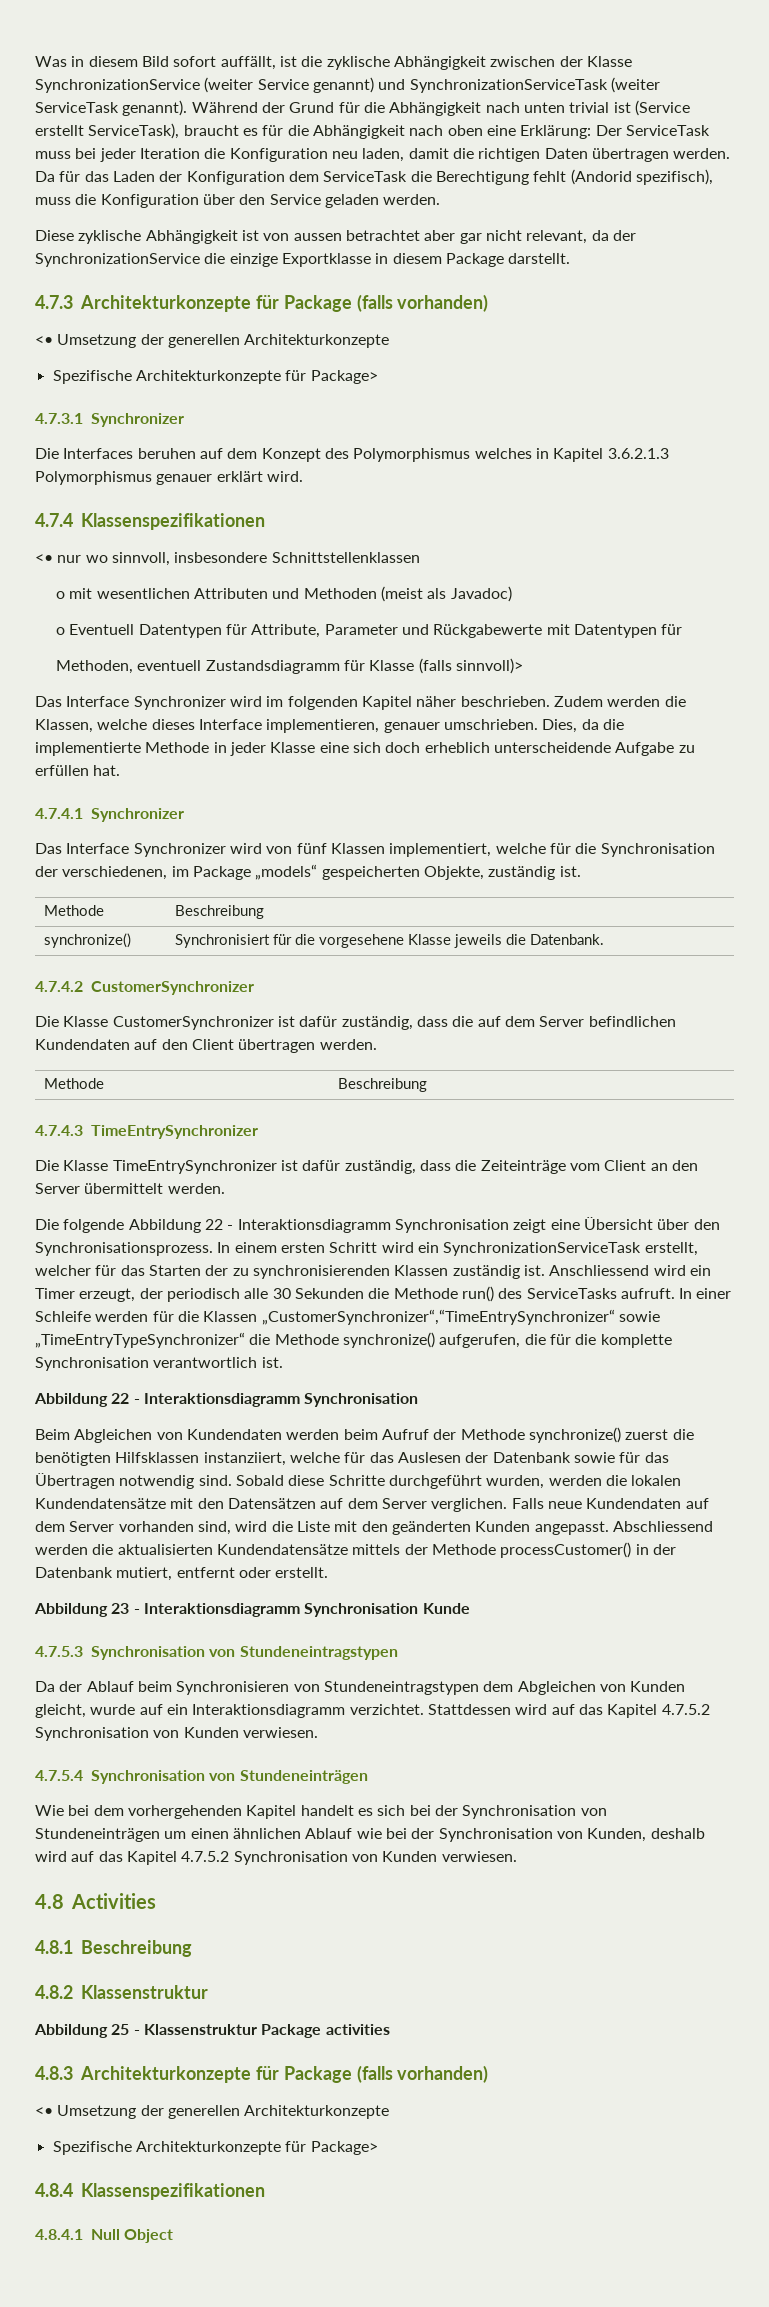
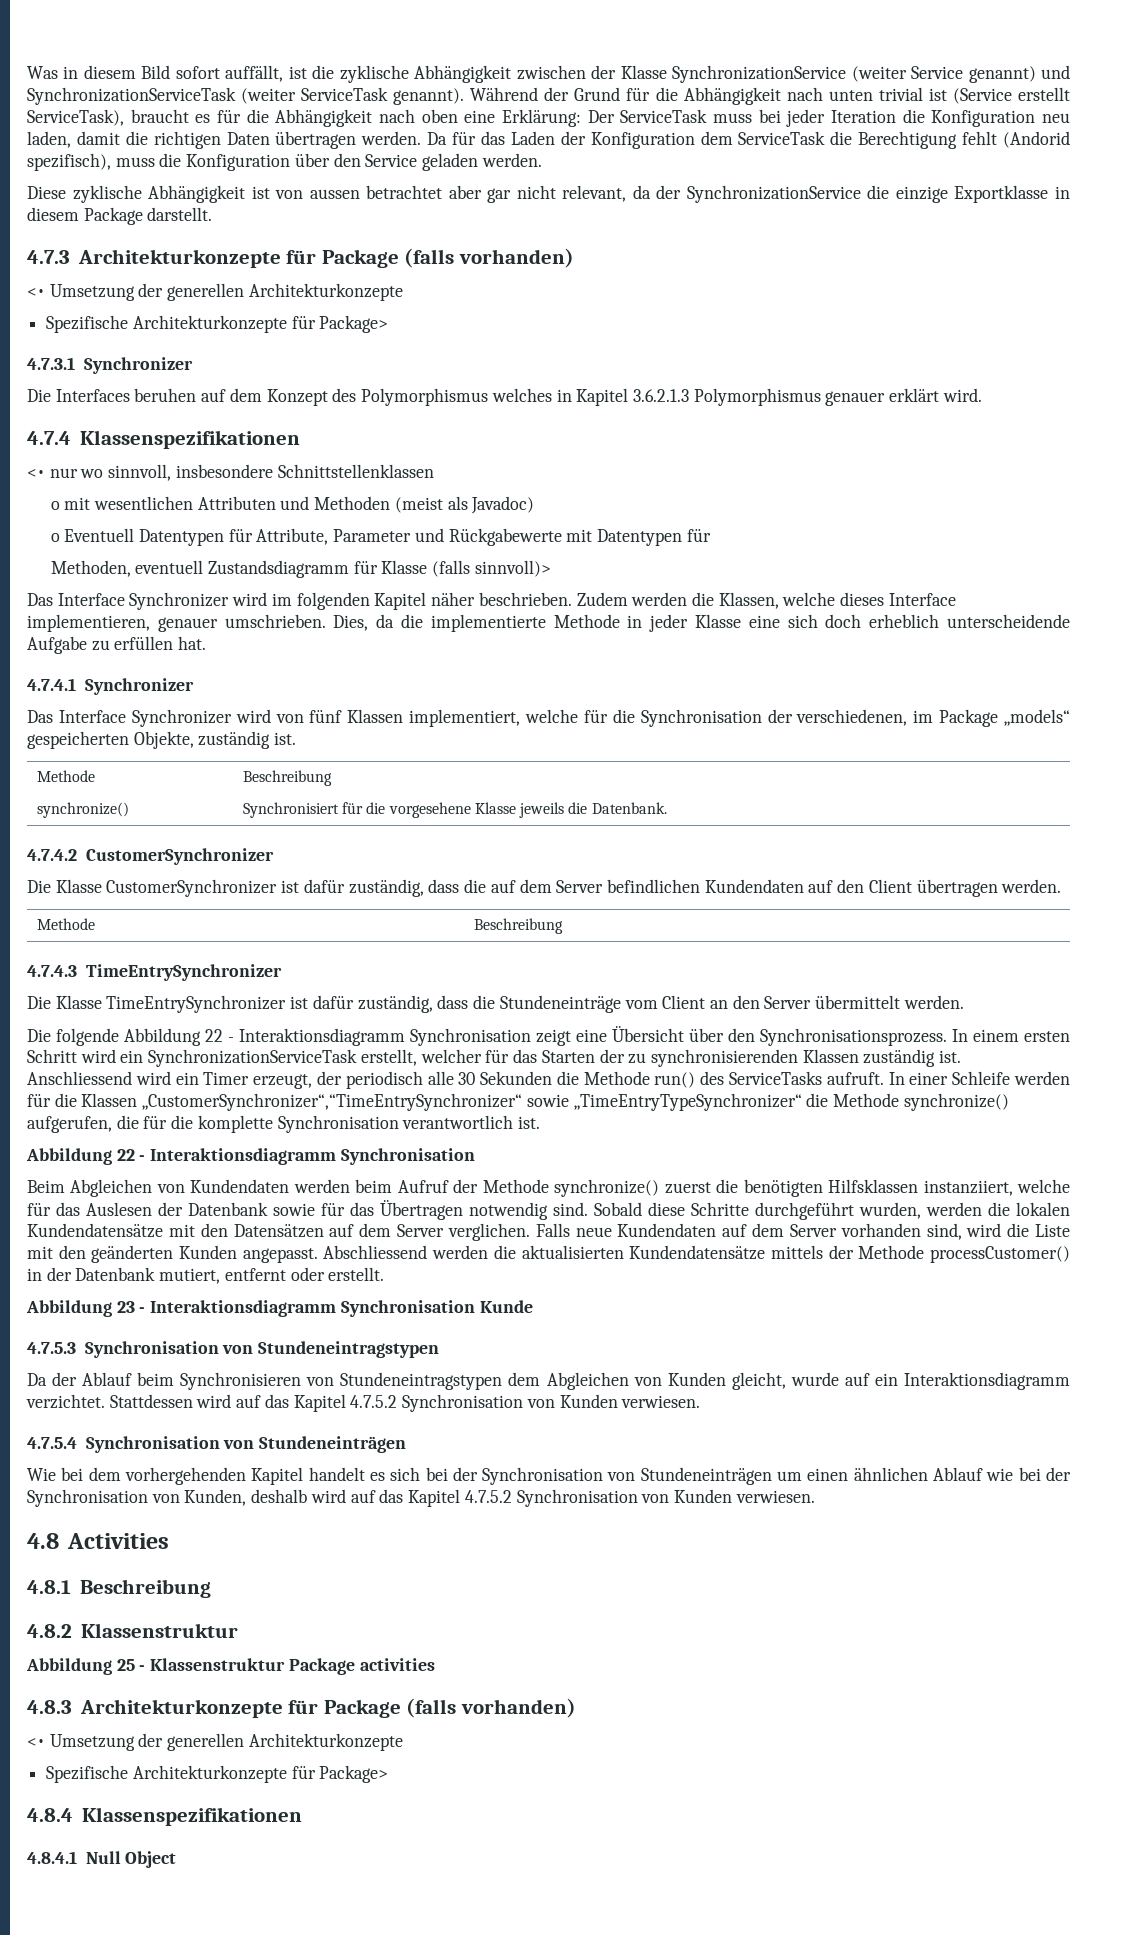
- Die Klasse TimeEntrySynchronizer ist dafür zuständig, dass die Zeiteinträge vom Client an den Server übermittelt werden.
+ Die Klasse TimeEntrySynchronizer ist dafür zuständig, dass die Stundeneinträge vom Client an den Server übermittelt werden.

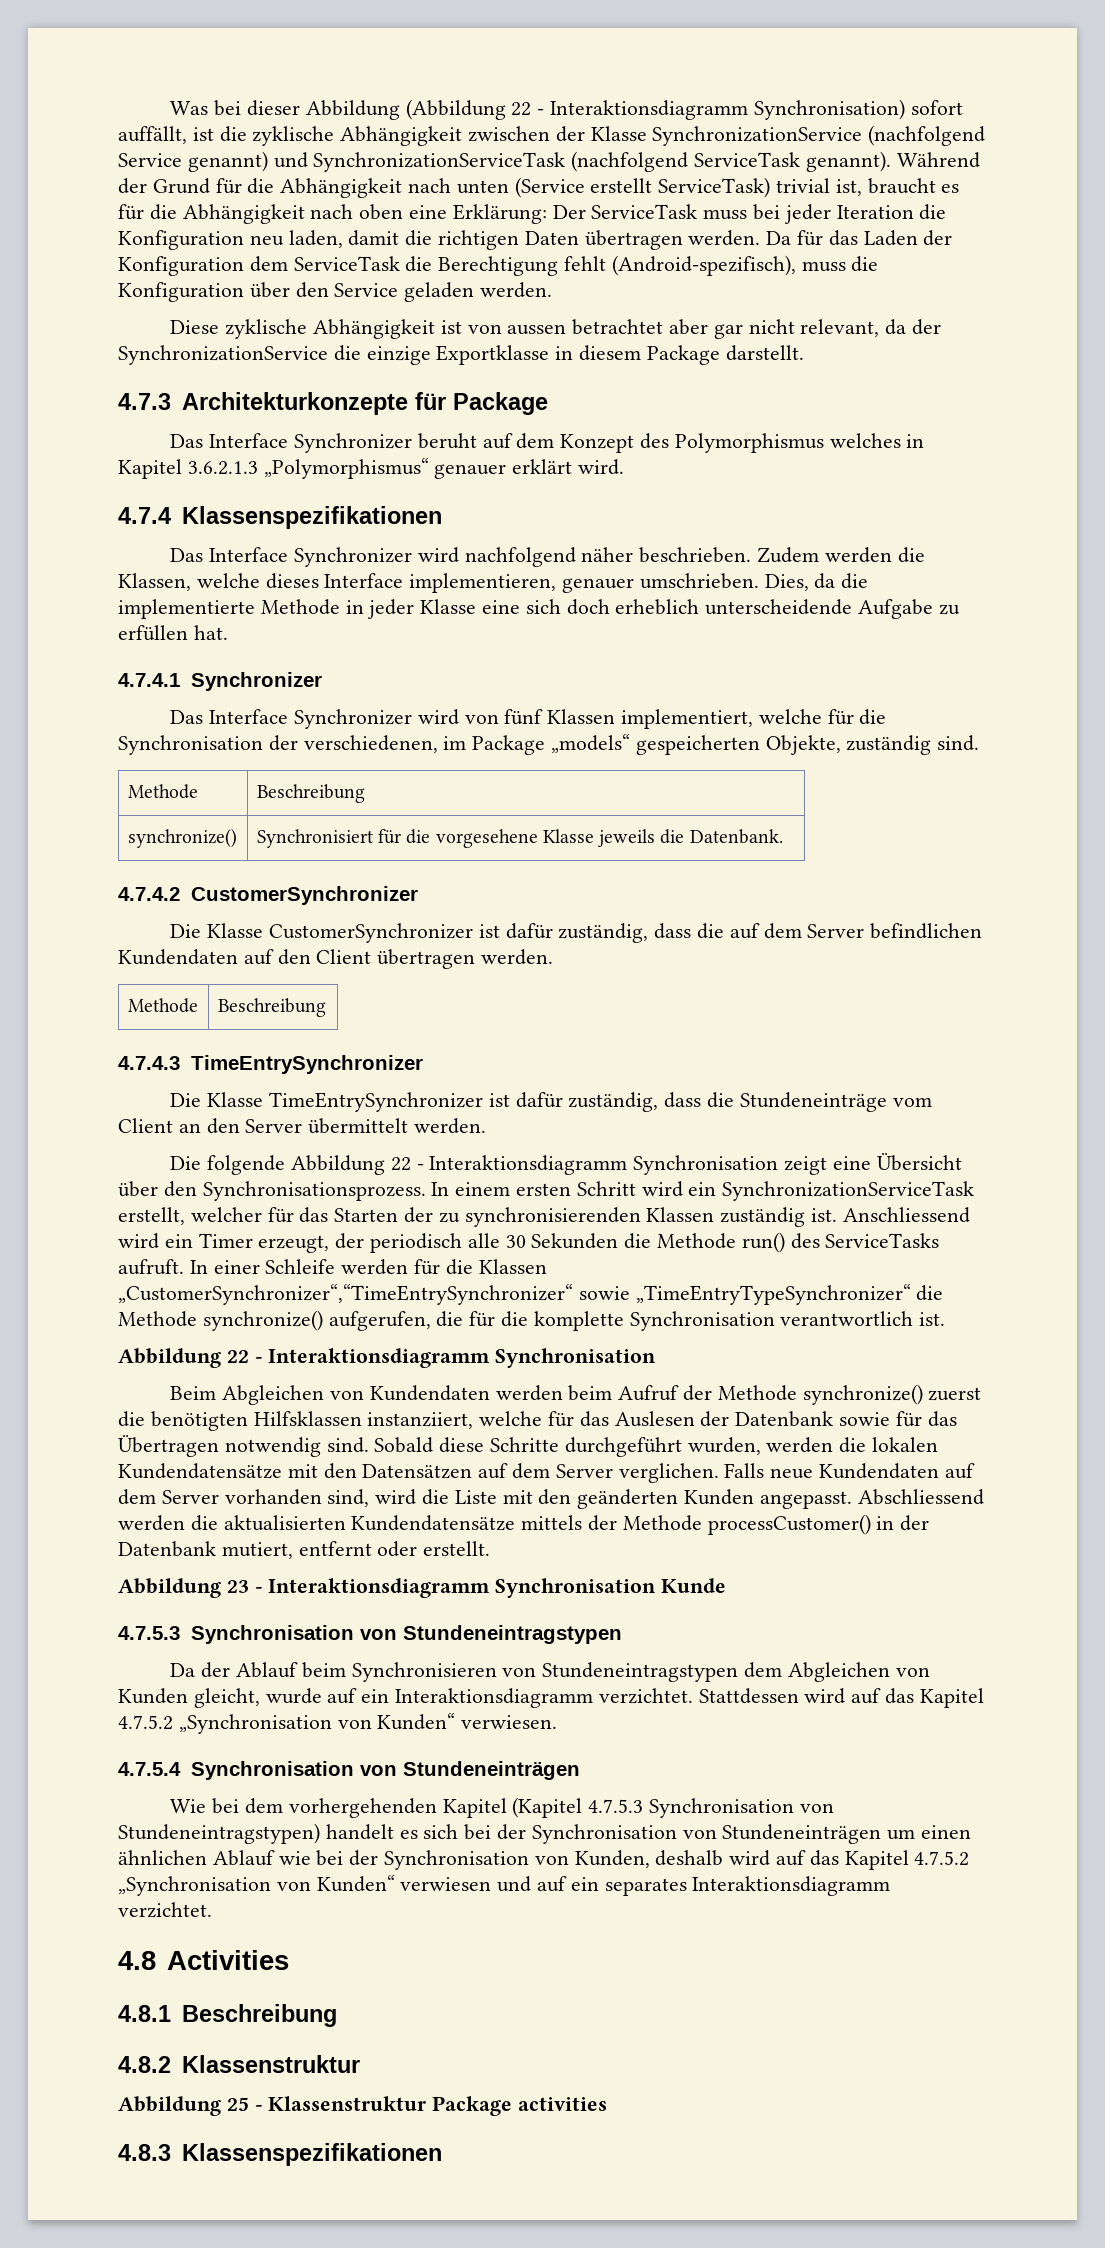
- Was in diesem Bild sofort auffällt, ist die zyklische Abhängigkeit zwischen der Klasse SynchronizationService (weiter Service genannt) und SynchronizationServiceTask (weiter ServiceTask genannt).
+ Was bei dieser Abbildung (Abbildung 22 - Interaktionsdiagramm Synchronisation) sofort auffällt, ist die zyklische Abhängigkeit zwischen der Klasse SynchronizationService (nachfolgend Service genannt) und SynchronizationServiceTask (nachfolgend ServiceTask genannt).
- Während der Grund für die Abhängigkeit nach unten trivial ist (Service erstellt ServiceTask), braucht es für die Abhängigkeit nach oben eine Erklärung: Der ServiceTask muss bei jeder Iteration die Konfiguration neu laden, damit die richtigen Daten übertragen werden.
+ Während der Grund für die Abhängigkeit nach unten (Service erstellt ServiceTask) trivial ist, braucht es für die Abhängigkeit nach oben eine Erklärung: Der ServiceTask muss bei jeder Iteration die Konfiguration neu laden, damit die richtigen Daten übertragen werden.
- Da für das Laden der Konfiguration dem ServiceTask die Berechtigung fehlt (Andorid spezifisch), muss die Konfiguration über den Service geladen werden.
+ Da für das Laden der Konfiguration dem ServiceTask die Berechtigung fehlt (Android-spezifisch), muss die Konfiguration über den Service geladen werden.
- 4.7.3 Architekturkonzepte für Package (falls vorhanden)
- <• Umsetzung der generellen Architekturkonzepte
- Spezifische Architekturkonzepte für Package>
- 4.7.3.1 Synchronizer
- Die Interfaces beruhen auf dem Konzept des Polymorphismus welches in Kapitel 3.6.2.1.3 Polymorphismus genauer erklärt wird.
+ 4.7.3 Architekturkonzepte für Package
+ Das Interface Synchronizer beruht auf dem Konzept des Polymorphismus welches in Kapitel 3.6.2.1.3 „Polymorphismus“ genauer erklärt wird.
- <• nur wo sinnvoll, insbesondere Schnittstellenklassen
- o mit wesentlichen Attributen und Methoden (meist als Javadoc)
- o Eventuell Datentypen für Attribute, Parameter und Rückgabewerte mit Datentypen für
- Methoden, eventuell Zustandsdiagramm für Klasse (falls sinnvoll)>
- Das Interface Synchronizer wird im folgenden Kapitel näher beschrieben.
+ Das Interface Synchronizer wird nachfolgend näher beschrieben.
- Das Interface Synchronizer wird von fünf Klassen implementiert, welche für die Synchronisation der verschiedenen, im Package „models“ gespeicherten Objekte, zuständig ist.
+ Das Interface Synchronizer wird von fünf Klassen implementiert, welche für die Synchronisation der verschiedenen, im Package „models“ gespeicherten Objekte, zuständig sind.
- Stattdessen wird auf das Kapitel 4.7.5.2 Synchronisation von Kunden verwiesen.
+ Stattdessen wird auf das Kapitel 4.7.5.2 „Synchronisation von Kunden“ verwiesen.
- Wie bei dem vorhergehenden Kapitel handelt es sich bei der Synchronisation von Stundeneinträgen um einen ähnlichen Ablauf wie bei der Synchronisation von Kunden, deshalb wird auf das Kapitel 4.7.5.2 Synchronisation von Kunden verwiesen.
+ Wie bei dem vorhergehenden Kapitel (Kapitel 4.7.5.3 Synchronisation von Stundeneintragstypen) handelt es sich bei der Synchronisation von Stundeneinträgen um einen ähnlichen Ablauf wie bei der Synchronisation von Kunden, deshalb wird auf das Kapitel 4.7.5.2 „Synchronisation von Kunden“ verwiesen und auf ein separates Interaktionsdiagramm verzichtet.
- 4.8.3 Architekturkonzepte für Package (falls vorhanden)
- <• Umsetzung der generellen Architekturkonzepte
- Spezifische Architekturkonzepte für Package>
- 4.8.4 Klassenspezifikationen
- 4.8.4.1 Null Object
+ 4.8.3 Klassenspezifikationen

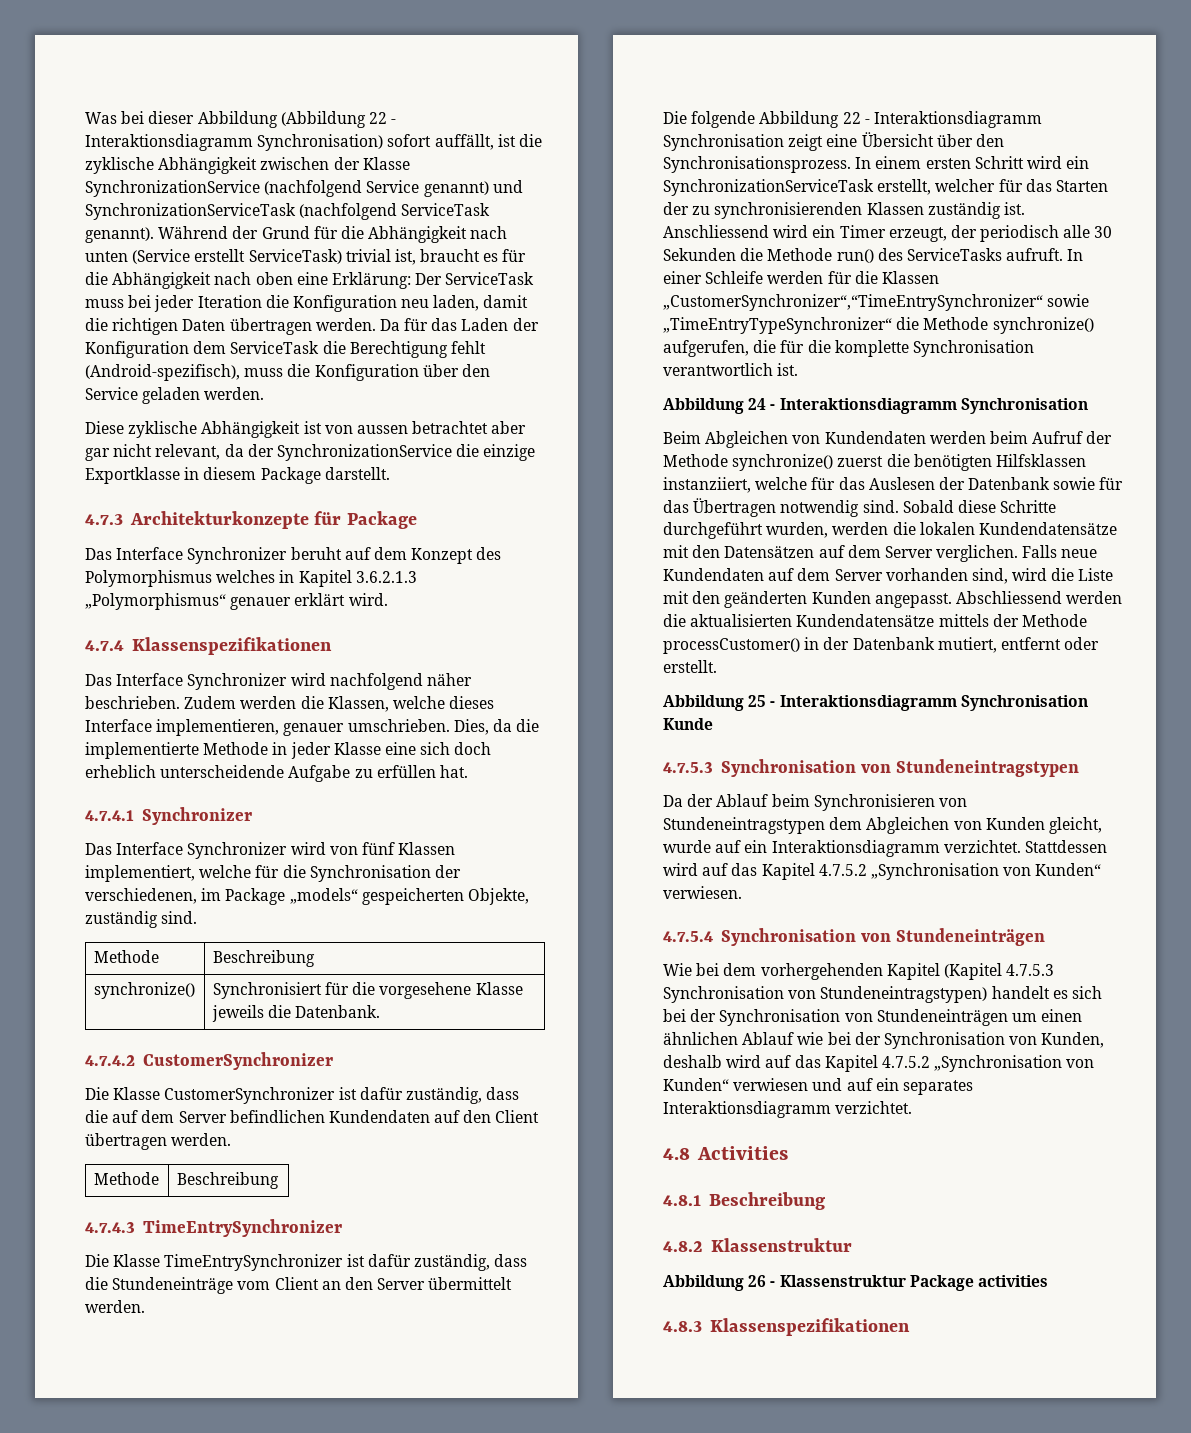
  In einer Schleife werden für die Klassen „CustomerSynchronizer“,“TimeEntrySynchronizer“ sowie „TimeEntryTypeSynchronizer“ die Methode synchronize() aufgerufen, die für die komplette Synchronisation verantwortlich ist.
- Abbildung 22 - Interaktionsdiagramm Synchronisation
+ Abbildung 24 - Interaktionsdiagramm Synchronisation
- Abbildung 23 - Interaktionsdiagramm Synchronisation Kunde
+ Abbildung 25 - Interaktionsdiagramm Synchronisation Kunde
- Abbildung 25 - Klassenstruktur Package activities
+ Abbildung 26 - Klassenstruktur Package activities

